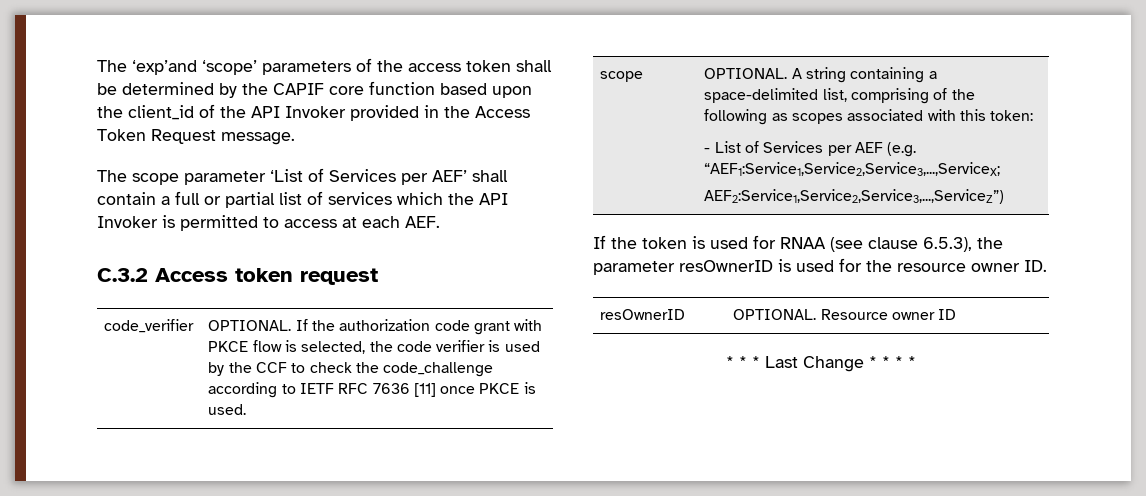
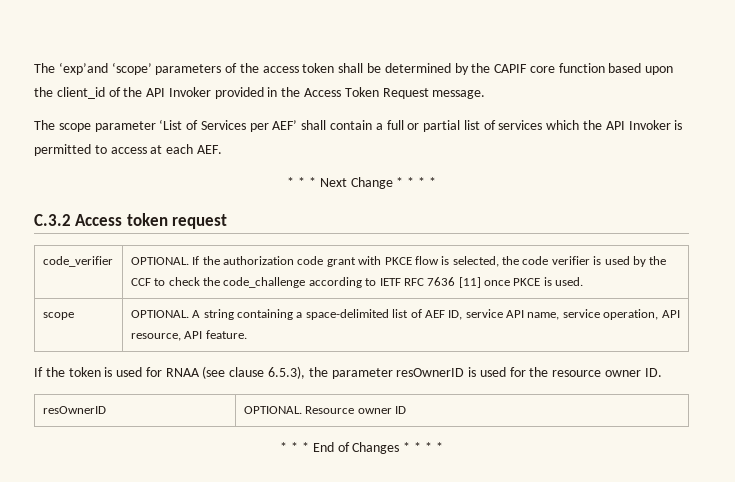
+ * * * Next Change * * * *
- scope | OPTIONAL. A string containing a space-delimited list, comprising of the following as scopes associated with this token:
- - List of Services per AEF (e.g. “AEF1:Service1,Service2,Service3,...,ServiceX;
- AEF2:Service1,Service2,Service3,...,ServiceZ”)
+ scope | OPTIONAL. A string containing a space-delimited list of AEF ID, service API name, service operation, API resource, API feature.
- * * * Last Change * * * *
+ * * * End of Changes * * * *

